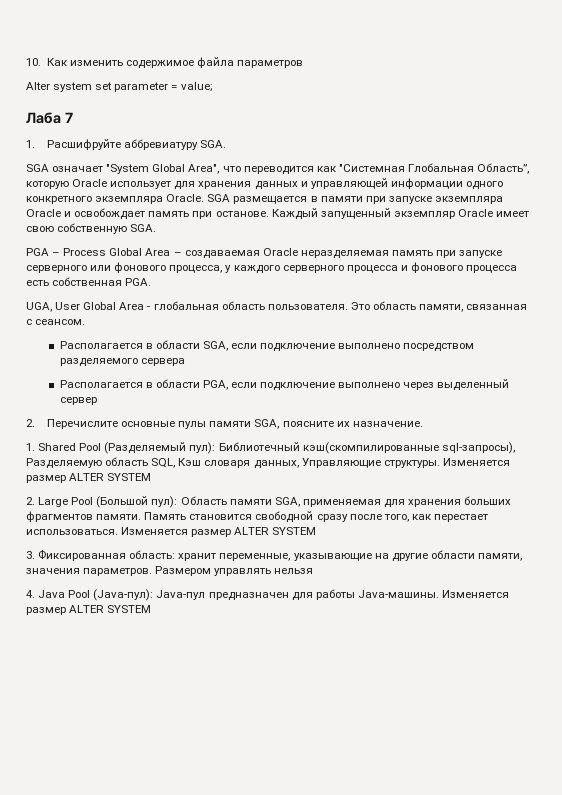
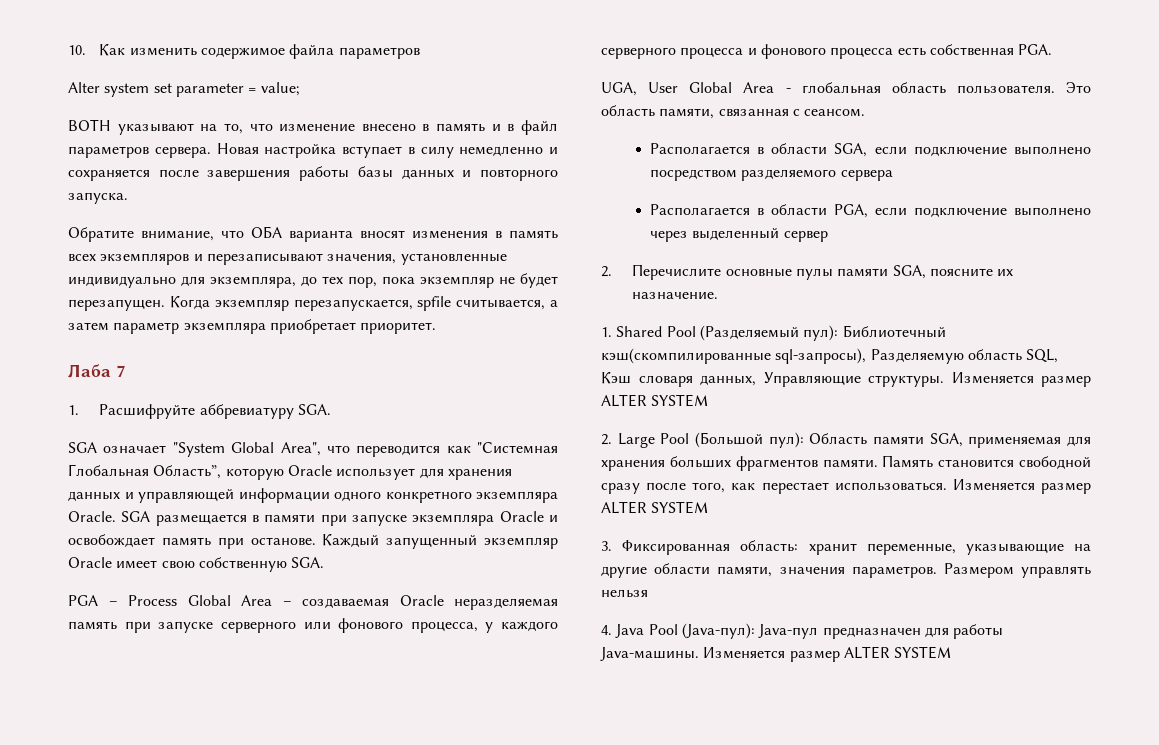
+ BOTH указывают на то, что изменение внесено в память и в файл параметров сервера. Новая настройка вступает в силу немедленно и сохраняется после завершения работы базы данных и повторного запуска.
+ Обратите внимание, что ОБА варианта вносят изменения в память всех экземпляров и перезаписывают значения, установленные индивидуально для экземпляра, до тех пор, пока экземпляр не будет перезапущен. Когда экземпляр перезапускается, spfile считывается, а затем параметр экземпляра приобретает приоритет.

